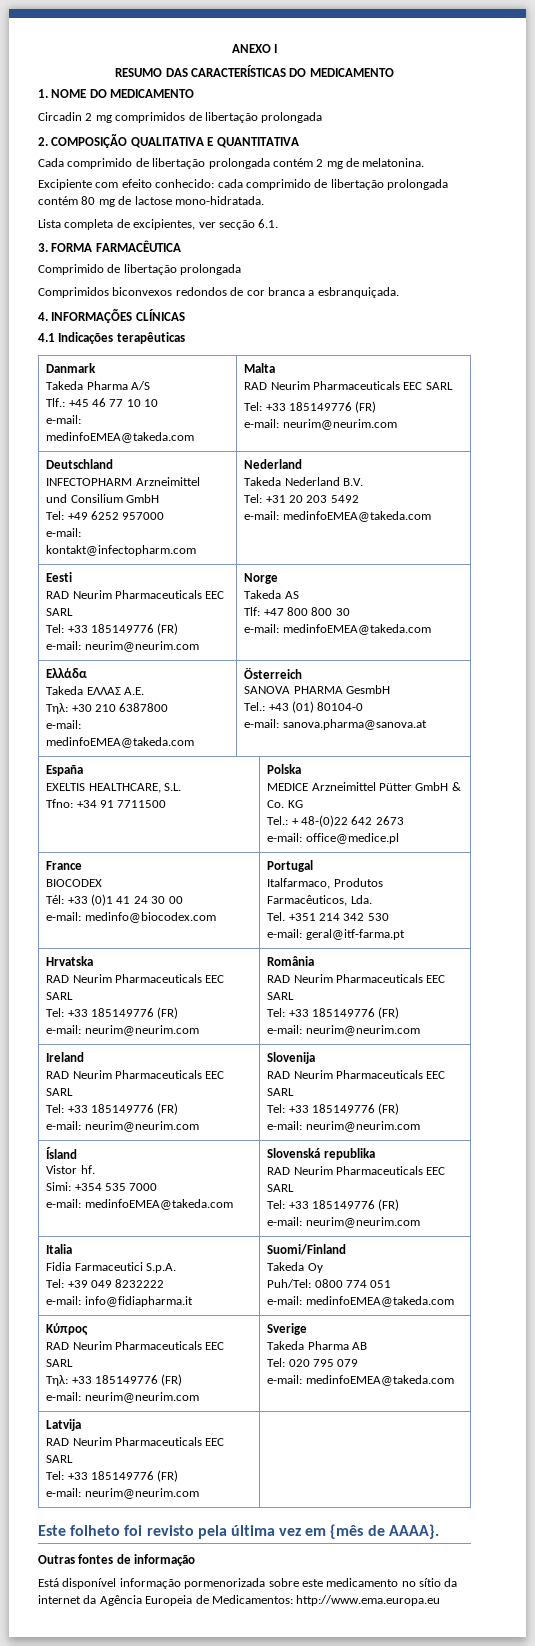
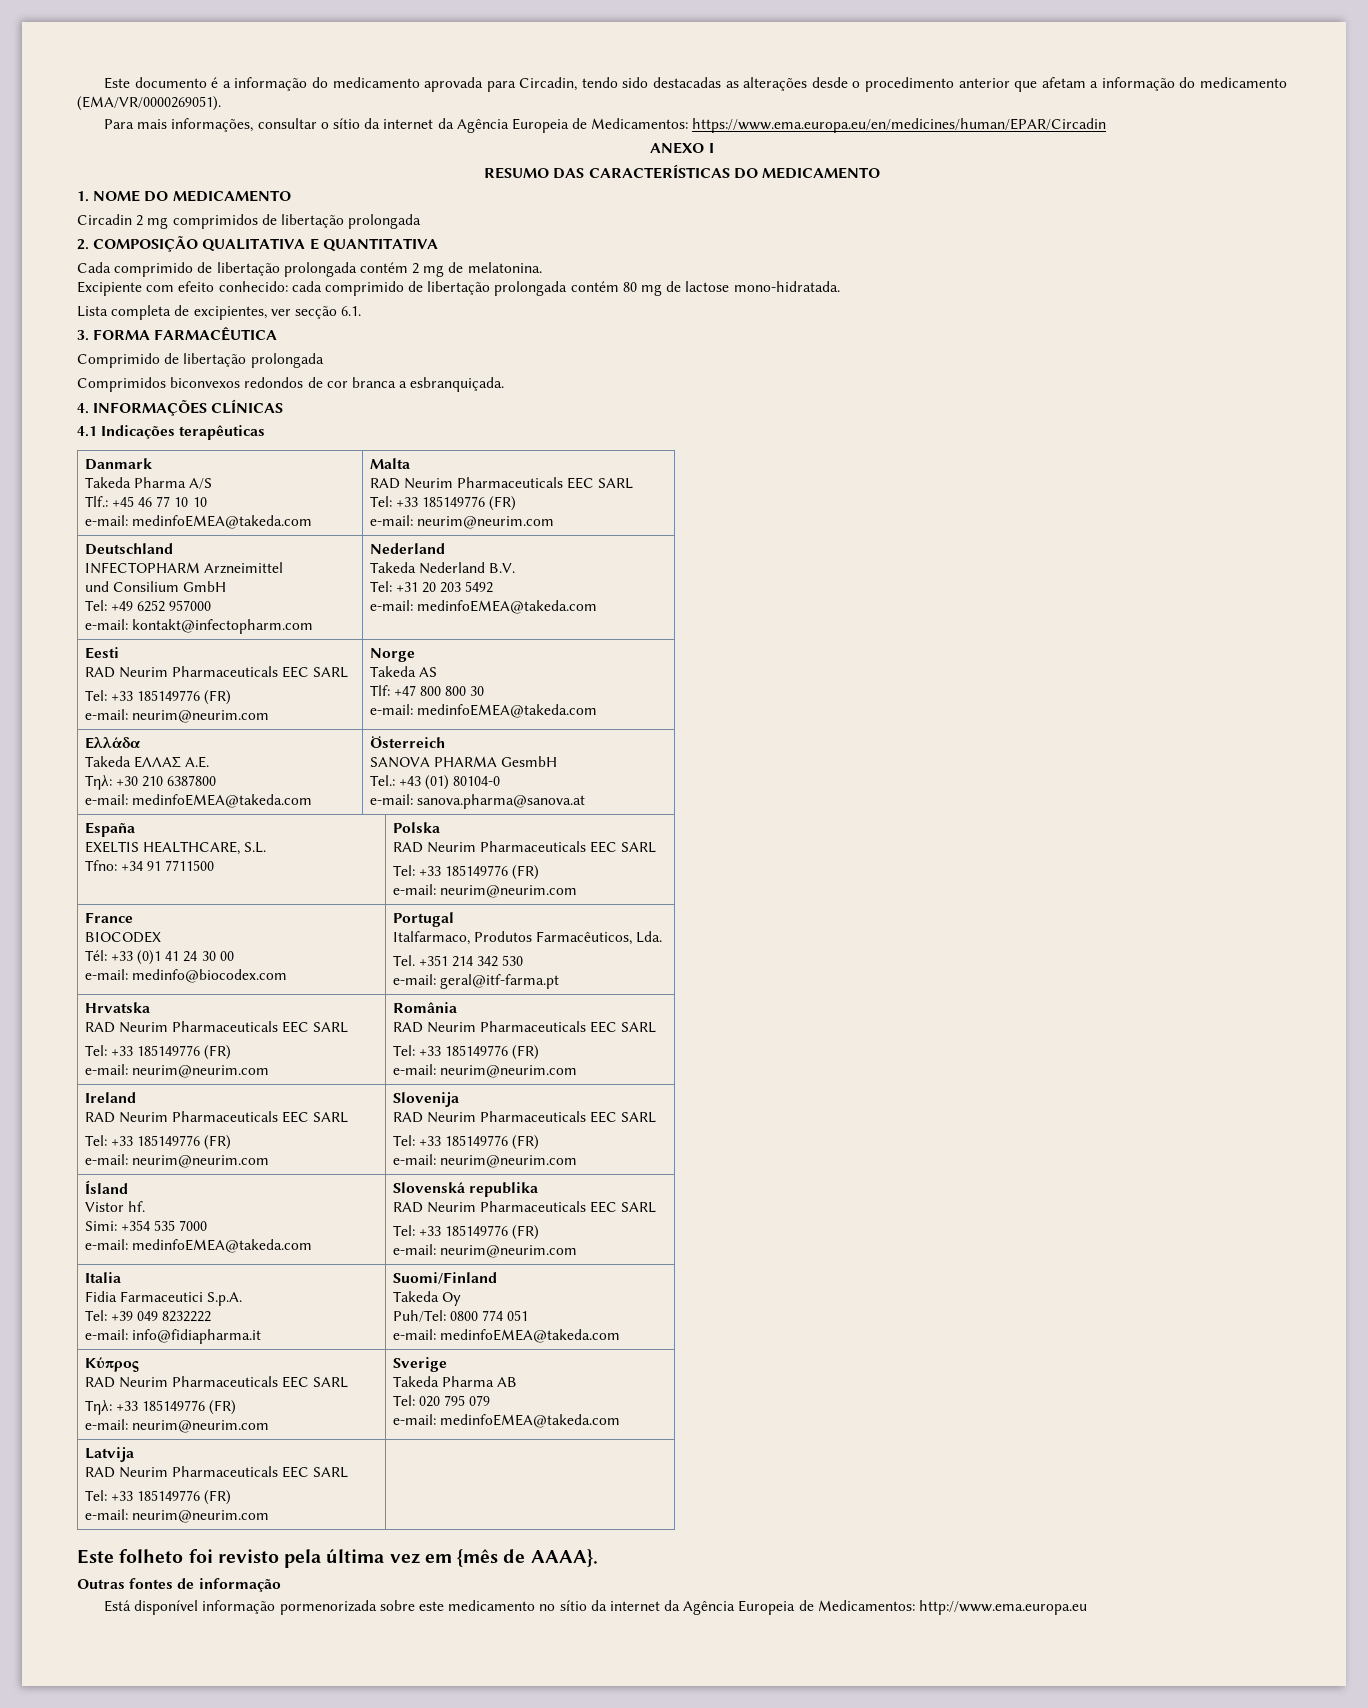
+ Este documento é a informação do medicamento aprovada para Circadin, tendo sido destacadas as alterações desde o procedimento anterior que afetam a informação do medicamento (EMA/VR/0000269051).
+ Para mais informações, consultar o sítio da internet da Agência Europeia de Medicamentos: https://www.ema.europa.eu/en/medicines/human/EPAR/Circadin
  España
  EXELTIS HEALTHCARE, S.L.
  Tfno: +34 91 7711500 | Polska
- MEDICE Arzneimittel Pütter GmbH & Co. KG
- Tel.: + 48-(0)22 642 2673
- e-mail: office@medice.pl
+ RAD Neurim Pharmaceuticals EEC SARL
+ Tel: +33 185149776 (FR)
+ e-mail: neurim@neurim.com

